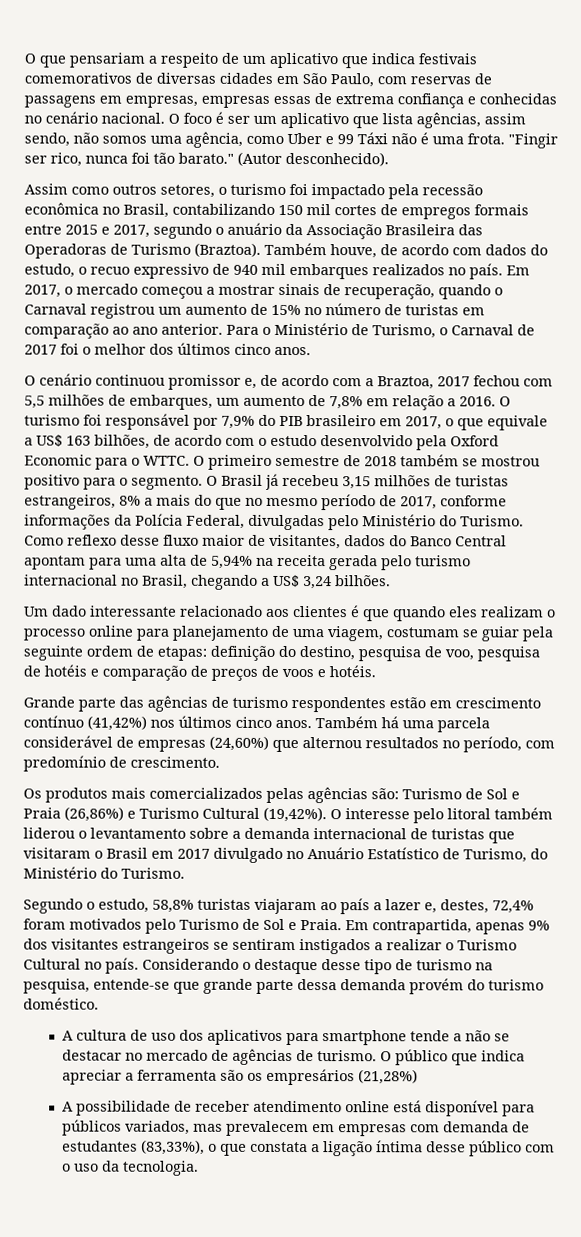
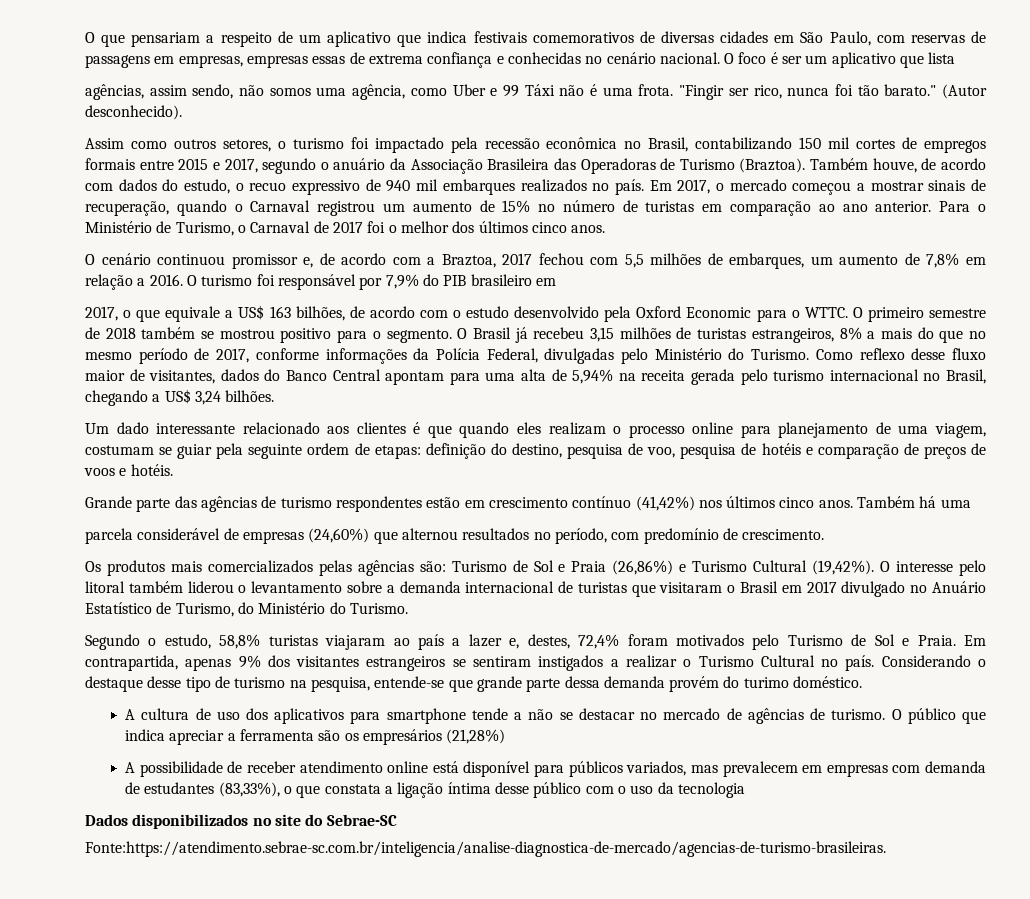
- O foco é ser um aplicativo que lista agências, assim sendo, não somos uma agência, como Uber e 99 Táxi não é uma frota.
+ O foco é ser um aplicativo que lista
+ agências, assim sendo, não somos uma agência, como Uber e 99 Táxi não é uma frota.
- O turismo foi responsável por 7,9% do PIB brasileiro em 2017, o que equivale a US$ 163 bilhões, de acordo com o estudo desenvolvido pela Oxford Economic para o WTTC.
+ O turismo foi responsável por 7,9% do PIB brasileiro em
+ 2017, o que equivale a US$ 163 bilhões, de acordo com o estudo desenvolvido pela Oxford Economic para o WTTC.
- Também há uma parcela considerável de empresas (24,60%) que alternou resultados no período, com predomínio de crescimento.
+ Também há uma
+ parcela considerável de empresas (24,60%) que alternou resultados no período, com predomínio de crescimento.
- Considerando o destaque desse tipo de turismo na pesquisa, entende-se que grande parte dessa demanda provém do turismo doméstico.
+ Considerando o destaque desse tipo de turismo na pesquisa, entende-se que grande parte dessa demanda provém do turimo doméstico.
- A possibilidade de receber atendimento online está disponível para públicos variados, mas prevalecem em empresas com demanda de estudantes (83,33%), o que constata a ligação íntima desse público com o uso da tecnologia.
+ A possibilidade de receber atendimento online está disponível para públicos variados, mas prevalecem em empresas com demanda de estudantes (83,33%), o que constata a ligação íntima desse público com o uso da tecnologia
+ Dados disponibilizados no site do Sebrae-SC
+ Fonte:https://atendimento.sebrae-sc.com.br/inteligencia/analise-diagnostica-de-mercado/agencias-de-turismo-brasileiras.

